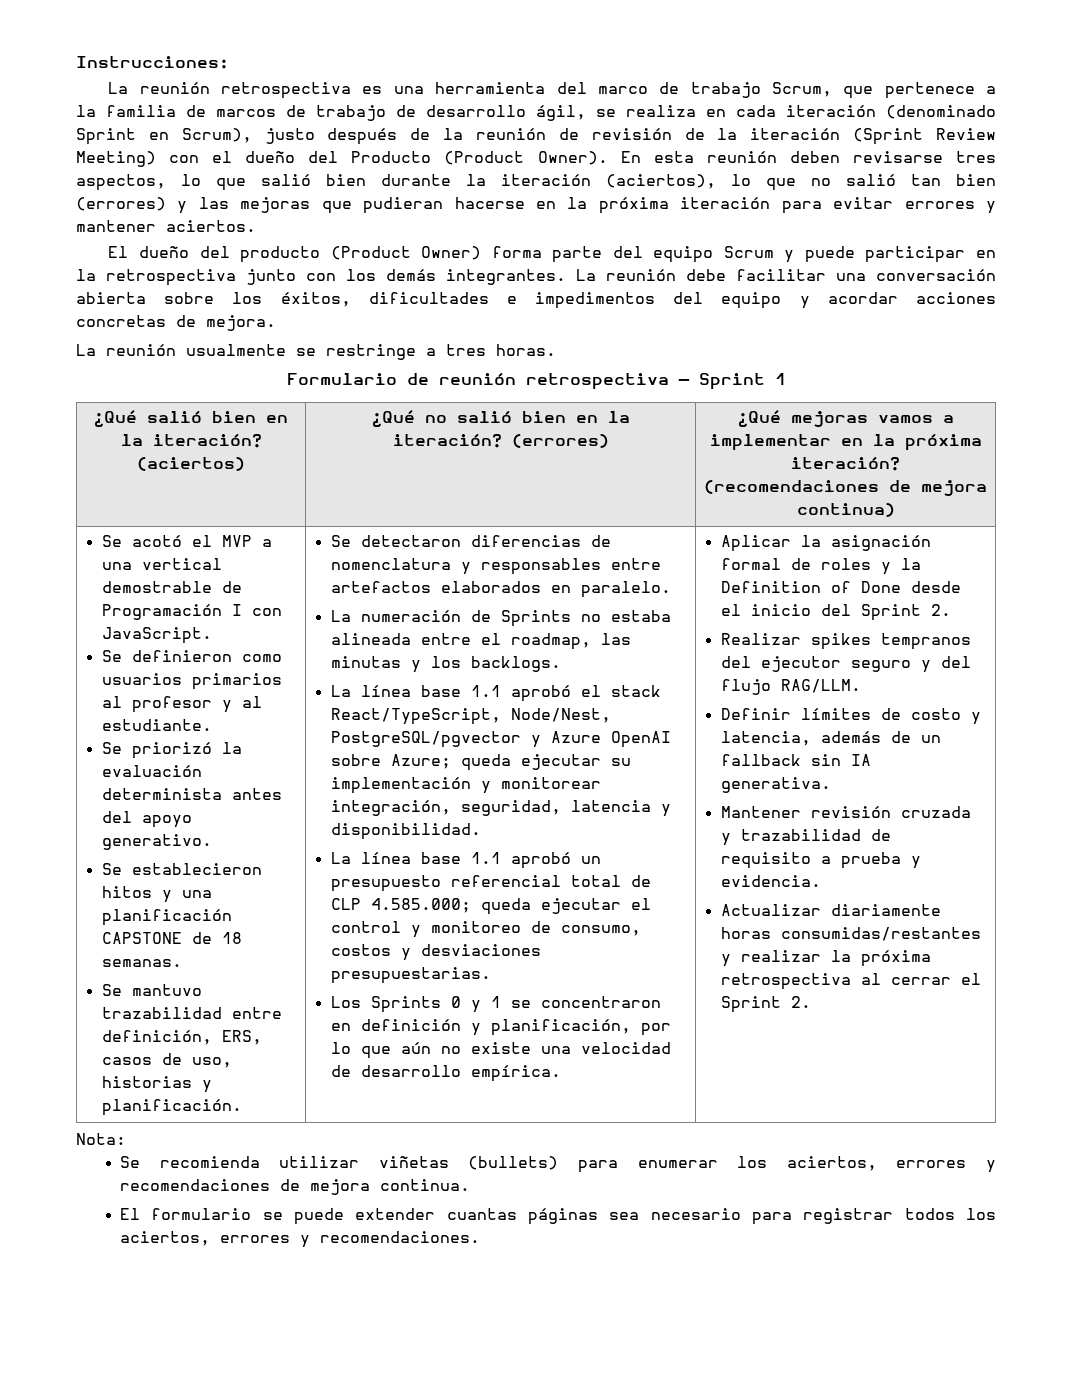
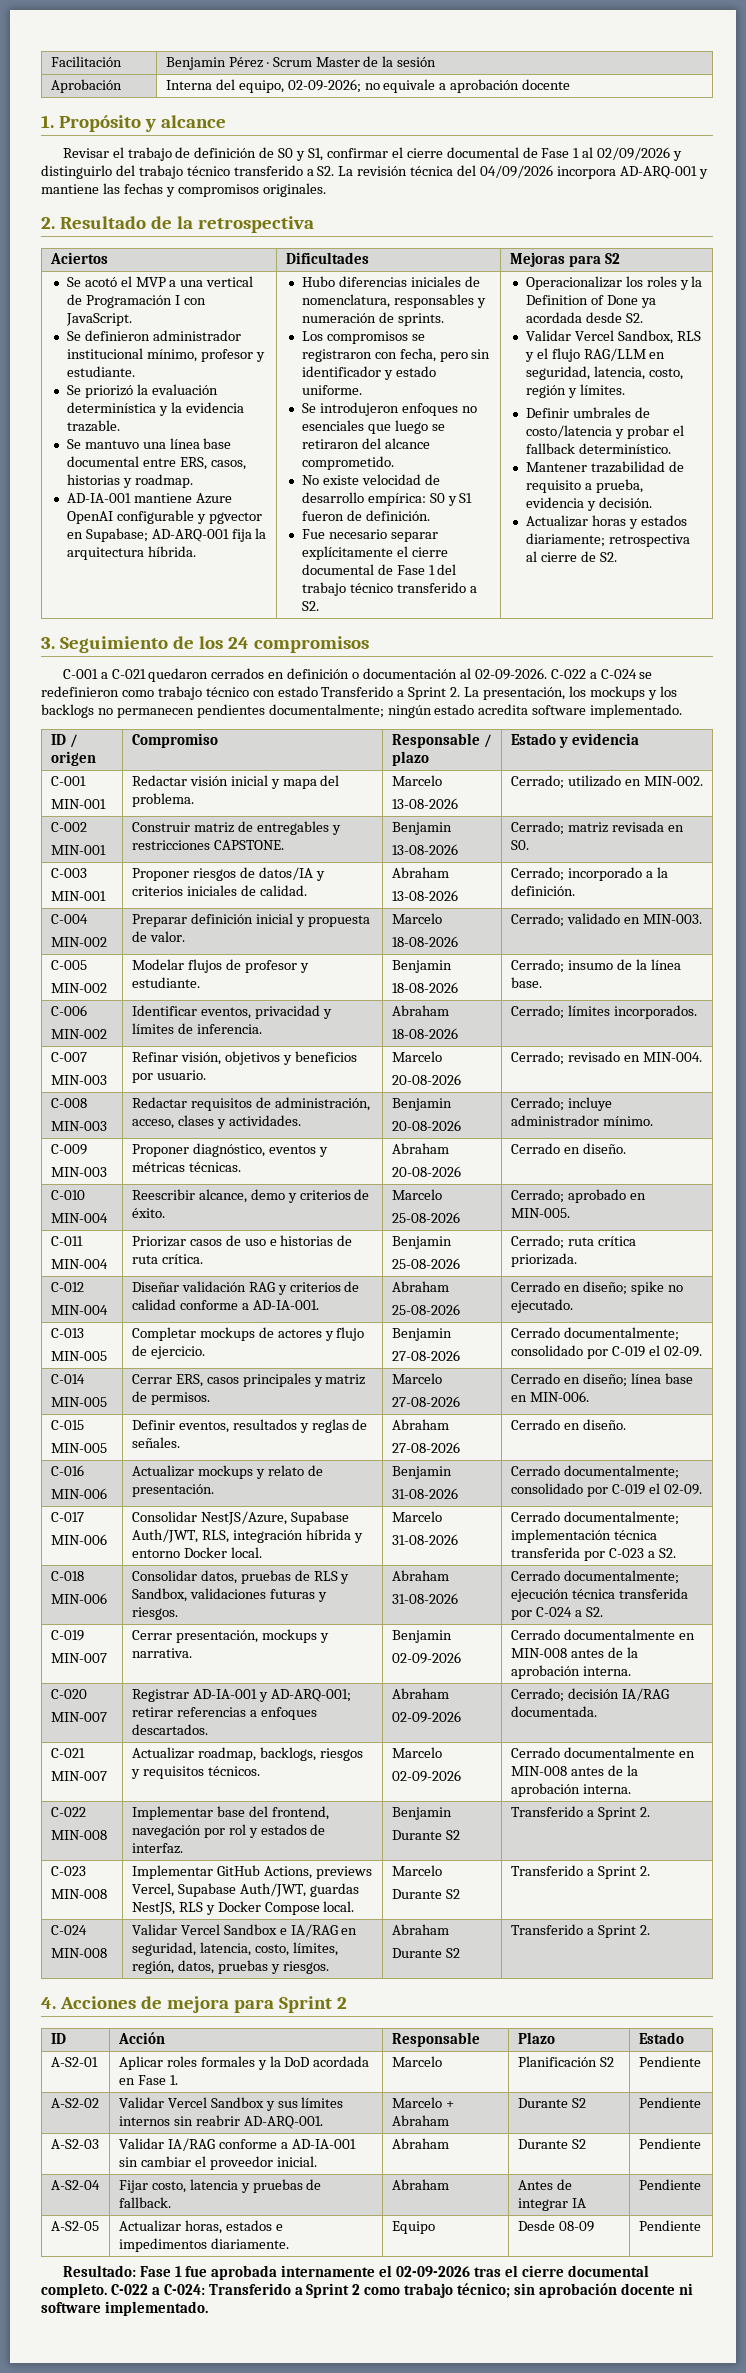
- Instrucciones:
- La reunión retrospectiva es una herramienta del marco de trabajo Scrum, que pertenece a la familia de marcos de trabajo de desarrollo ágil, se realiza en cada iteración (denominado Sprint en Scrum), justo después de la reunión de revisión de la iteración (Sprint Review Meeting) con el dueño del Producto (Product Owner). En esta reunión deben revisarse tres aspectos, lo que salió bien durante la iteración (aciertos), lo que no salió tan bien (errores) y las mejoras que pudieran hacerse en la próxima iteración para evitar errores y mantener aciertos.
- El dueño del producto (Product Owner) forma parte del equipo Scrum y puede participar en la retrospectiva junto con los demás integrantes. La reunión debe facilitar una conversación abierta sobre los éxitos, dificultades e impedimentos del equipo y acordar acciones concretas de mejora.
- La reunión usualmente se restringe a tres horas.
- Formulario de reunión retrospectiva — Sprint 1
- ¿Qué salió bien en la iteración? (aciertos) | ¿Qué no salió bien en la iteración? (errores) | ¿Qué mejoras vamos a implementar en la próxima iteración? (recomendaciones de mejora continua)
+ Facilitación | Benjamin Pérez · Scrum Master de la sesión
+ Aprobación | Interna del equipo, 02-09-2026; no equivale a aprobación docente
+ 1. Propósito y alcance
+ Revisar el trabajo de definición de S0 y S1, confirmar el cierre documental de Fase 1 al 02/09/2026 y distinguirlo del trabajo técnico transferido a S2. La revisión técnica del 04/09/2026 incorpora AD-ARQ-001 y mantiene las fechas y compromisos originales.
+ 2. Resultado de la retrospectiva
+ Aciertos | Dificultades | Mejoras para S2
- Se acotó el MVP a una vertical demostrable de Programación I con JavaScript.
+ Se acotó el MVP a una vertical de Programación I con JavaScript.
- Se definieron como usuarios primarios al profesor y al estudiante.
+ Se definieron administrador institucional mínimo, profesor y estudiante.
- Se priorizó la evaluación determinista antes del apoyo generativo.
- Se establecieron hitos y una planificación CAPSTONE de 18 semanas.
- Se mantuvo trazabilidad entre definición, ERS, casos de uso, historias y planificación. | Se detectaron diferencias de nomenclatura y responsables entre artefactos elaborados en paralelo.
- La numeración de Sprints no estaba alineada entre el roadmap, las minutas y los backlogs.
- La línea base 1.1 aprobó el stack React/TypeScript, Node/Nest, PostgreSQL/pgvector y Azure OpenAI sobre Azure; queda ejecutar su implementación y monitorear integración, seguridad, latencia y disponibilidad.
- La línea base 1.1 aprobó un presupuesto referencial total de CLP 4.585.000; queda ejecutar el control y monitoreo de consumo, costos y desviaciones presupuestarias.
- Los Sprints 0 y 1 se concentraron en definición y planificación, por lo que aún no existe una velocidad de desarrollo empírica. | Aplicar la asignación formal de roles y la Definition of Done desde el inicio del Sprint 2.
- Realizar spikes tempranos del ejecutor seguro y del flujo RAG/LLM.
- Definir límites de costo y latencia, además de un fallback sin IA generativa.
- Mantener revisión cruzada y trazabilidad de requisito a prueba y evidencia.
- Actualizar diariamente horas consumidas/restantes y realizar la próxima retrospectiva al cerrar el Sprint 2.
- Nota:
- Se recomienda utilizar viñetas (bullets) para enumerar los aciertos, errores y recomendaciones de mejora continua.
- El formulario se puede extender cuantas páginas sea necesario para registrar todos los aciertos, errores y recomendaciones.
+ Se priorizó la evaluación determinística y la evidencia trazable.
+ Se mantuvo una línea base documental entre ERS, casos, historias y roadmap.
+ AD-IA-001 mantiene Azure OpenAI configurable y pgvector en Supabase; AD-ARQ-001 fija la arquitectura híbrida. | Hubo diferencias iniciales de nomenclatura, responsables y numeración de sprints.
+ Los compromisos se registraron con fecha, pero sin identificador y estado uniforme.
+ Se introdujeron enfoques no esenciales que luego se retiraron del alcance comprometido.
+ No existe velocidad de desarrollo empírica: S0 y S1 fueron de definición.
+ Fue necesario separar explícitamente el cierre documental de Fase 1 del trabajo técnico transferido a S2. | Operacionalizar los roles y la Definition of Done ya acordada desde S2.
+ Validar Vercel Sandbox, RLS y el flujo RAG/LLM en seguridad, latencia, costo, región y límites.
+ Definir umbrales de costo/latencia y probar el fallback determinístico.
+ Mantener trazabilidad de requisito a prueba, evidencia y decisión.
+ Actualizar horas y estados diariamente; retrospectiva al cierre de S2.
+ 3. Seguimiento de los 24 compromisos
+ C-001 a C-021 quedaron cerrados en definición o documentación al 02-09-2026. C-022 a C-024 se redefinieron como trabajo técnico con estado Transferido a Sprint 2. La presentación, los mockups y los backlogs no permanecen pendientes documentalmente; ningún estado acredita software implementado.
+ ID / origen | Compromiso | Responsable / plazo | Estado y evidencia
+ C-001
+ MIN-001 | Redactar visión inicial y mapa del problema. | Marcelo
+ 13-08-2026 | Cerrado; utilizado en MIN-002.
+ C-002
+ MIN-001 | Construir matriz de entregables y restricciones CAPSTONE. | Benjamin
+ 13-08-2026 | Cerrado; matriz revisada en S0.
+ C-003
+ MIN-001 | Proponer riesgos de datos/IA y criterios iniciales de calidad. | Abraham
+ 13-08-2026 | Cerrado; incorporado a la definición.
+ C-004
+ MIN-002 | Preparar definición inicial y propuesta de valor. | Marcelo
+ 18-08-2026 | Cerrado; validado en MIN-003.
+ C-005
+ MIN-002 | Modelar flujos de profesor y estudiante. | Benjamin
+ 18-08-2026 | Cerrado; insumo de la línea base.
+ C-006
+ MIN-002 | Identificar eventos, privacidad y límites de inferencia. | Abraham
+ 18-08-2026 | Cerrado; límites incorporados.
+ C-007
+ MIN-003 | Refinar visión, objetivos y beneficios por usuario. | Marcelo
+ 20-08-2026 | Cerrado; revisado en MIN-004.
+ C-008
+ MIN-003 | Redactar requisitos de administración, acceso, clases y actividades. | Benjamin
+ 20-08-2026 | Cerrado; incluye administrador mínimo.
+ C-009
+ MIN-003 | Proponer diagnóstico, eventos y métricas técnicas. | Abraham
+ 20-08-2026 | Cerrado en diseño.
+ C-010
+ MIN-004 | Reescribir alcance, demo y criterios de éxito. | Marcelo
+ 25-08-2026 | Cerrado; aprobado en MIN-005.
+ C-011
+ MIN-004 | Priorizar casos de uso e historias de ruta crítica. | Benjamin
+ 25-08-2026 | Cerrado; ruta crítica priorizada.
+ C-012
+ MIN-004 | Diseñar validación RAG y criterios de calidad conforme a AD-IA-001. | Abraham
+ 25-08-2026 | Cerrado en diseño; spike no ejecutado.
+ C-013
+ MIN-005 | Completar mockups de actores y flujo de ejercicio. | Benjamin
+ 27-08-2026 | Cerrado documentalmente; consolidado por C-019 el 02-09.
+ C-014
+ MIN-005 | Cerrar ERS, casos principales y matriz de permisos. | Marcelo
+ 27-08-2026 | Cerrado en diseño; línea base en MIN-006.
+ C-015
+ MIN-005 | Definir eventos, resultados y reglas de señales. | Abraham
+ 27-08-2026 | Cerrado en diseño.
+ C-016
+ MIN-006 | Actualizar mockups y relato de presentación. | Benjamin
+ 31-08-2026 | Cerrado documentalmente; consolidado por C-019 el 02-09.
+ C-017
+ MIN-006 | Consolidar NestJS/Azure, Supabase Auth/JWT, RLS, integración híbrida y entorno Docker local. | Marcelo
+ 31-08-2026 | Cerrado documentalmente; implementación técnica transferida por C-023 a S2.
+ C-018
+ MIN-006 | Consolidar datos, pruebas de RLS y Sandbox, validaciones futuras y riesgos. | Abraham
+ 31-08-2026 | Cerrado documentalmente; ejecución técnica transferida por C-024 a S2.
+ C-019
+ MIN-007 | Cerrar presentación, mockups y narrativa. | Benjamin
+ 02-09-2026 | Cerrado documentalmente en MIN-008 antes de la aprobación interna.
+ C-020
+ MIN-007 | Registrar AD-IA-001 y AD-ARQ-001; retirar referencias a enfoques descartados. | Abraham
+ 02-09-2026 | Cerrado; decisión IA/RAG documentada.
+ C-021
+ MIN-007 | Actualizar roadmap, backlogs, riesgos y requisitos técnicos. | Marcelo
+ 02-09-2026 | Cerrado documentalmente en MIN-008 antes de la aprobación interna.
+ C-022
+ MIN-008 | Implementar base del frontend, navegación por rol y estados de interfaz. | Benjamin
+ Durante S2 | Transferido a Sprint 2.
+ C-023
+ MIN-008 | Implementar GitHub Actions, previews Vercel, Supabase Auth/JWT, guardas NestJS, RLS y Docker Compose local. | Marcelo
+ Durante S2 | Transferido a Sprint 2.
+ C-024
+ MIN-008 | Validar Vercel Sandbox e IA/RAG en seguridad, latencia, costo, límites, región, datos, pruebas y riesgos. | Abraham
+ Durante S2 | Transferido a Sprint 2.
+ 4. Acciones de mejora para Sprint 2
+ ID | Acción | Responsable | Plazo | Estado
+ A-S2-01 | Aplicar roles formales y la DoD acordada en Fase 1. | Marcelo | Planificación S2 | Pendiente
+ A-S2-02 | Validar Vercel Sandbox y sus límites internos sin reabrir AD-ARQ-001. | Marcelo + Abraham | Durante S2 | Pendiente
+ A-S2-03 | Validar IA/RAG conforme a AD-IA-001 sin cambiar el proveedor inicial. | Abraham | Durante S2 | Pendiente
+ A-S2-04 | Fijar costo, latencia y pruebas de fallback. | Abraham | Antes de integrar IA | Pendiente
+ A-S2-05 | Actualizar horas, estados e impedimentos diariamente. | Equipo | Desde 08-09 | Pendiente
+ Resultado: Fase 1 fue aprobada internamente el 02-09-2026 tras el cierre documental completo. C-022 a C-024: Transferido a Sprint 2 como trabajo técnico; sin aprobación docente ni software implementado.

